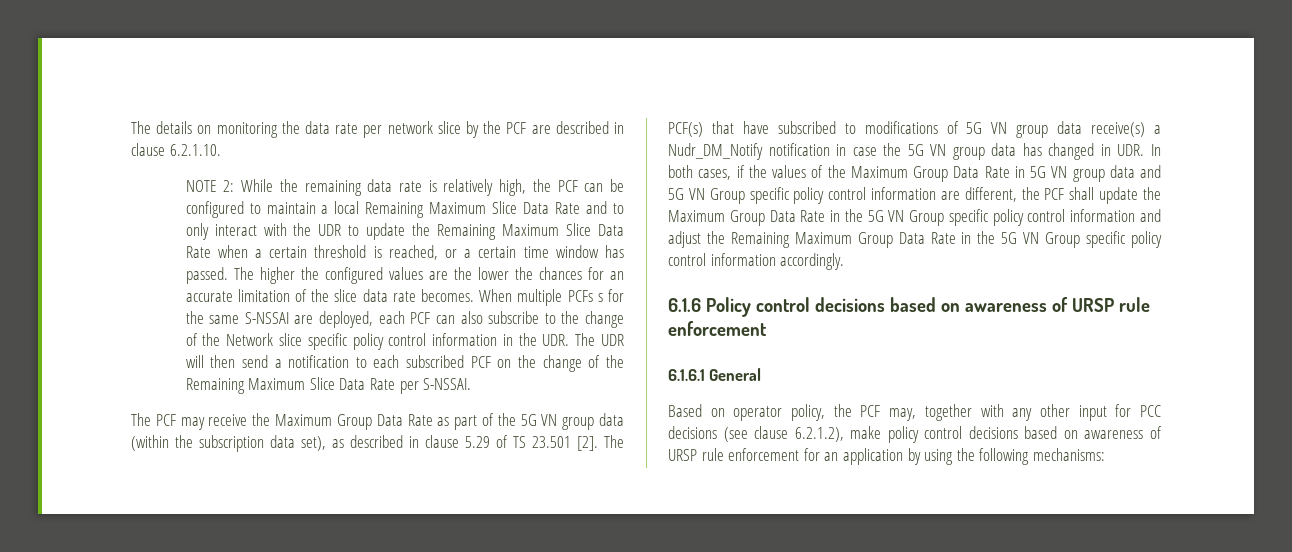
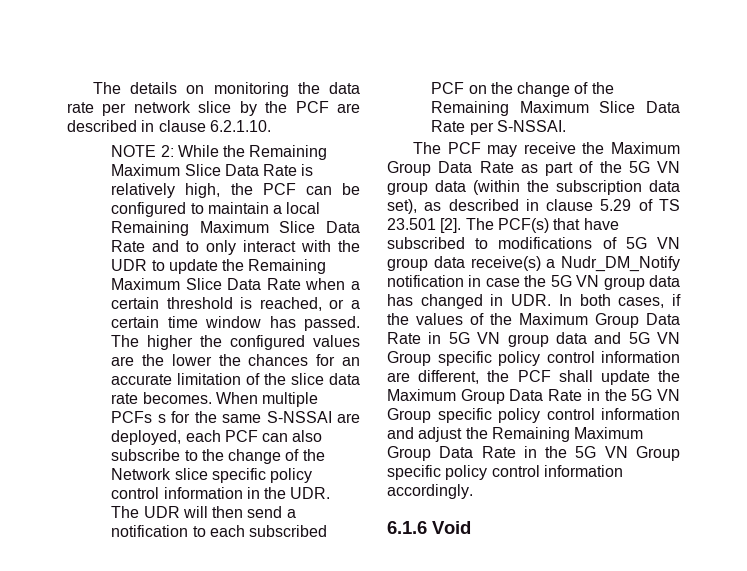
- NOTE 2: While the remaining data rate is relatively high, the PCF can be configured to maintain a local Remaining Maximum Slice Data Rate and to only interact with the UDR to update the Remaining Maximum Slice Data Rate when a certain threshold is reached, or a certain time window has passed.
+ NOTE 2: While the Remaining Maximum Slice Data Rate is relatively high, the PCF can be configured to maintain a local Remaining Maximum Slice Data Rate and to only interact with the UDR to update the Remaining Maximum Slice Data Rate when a certain threshold is reached, or a certain time window has passed.
- 6.1.6 Policy control decisions based on awareness of URSP rule enforcement
- 6.1.6.1 General
- Based on operator policy, the PCF may, together with any other input for PCC decisions (see clause 6.2.1.2), make policy control decisions based on awareness of URSP rule enforcement for an application by using the following mechanisms:
+ 6.1.6 Void

